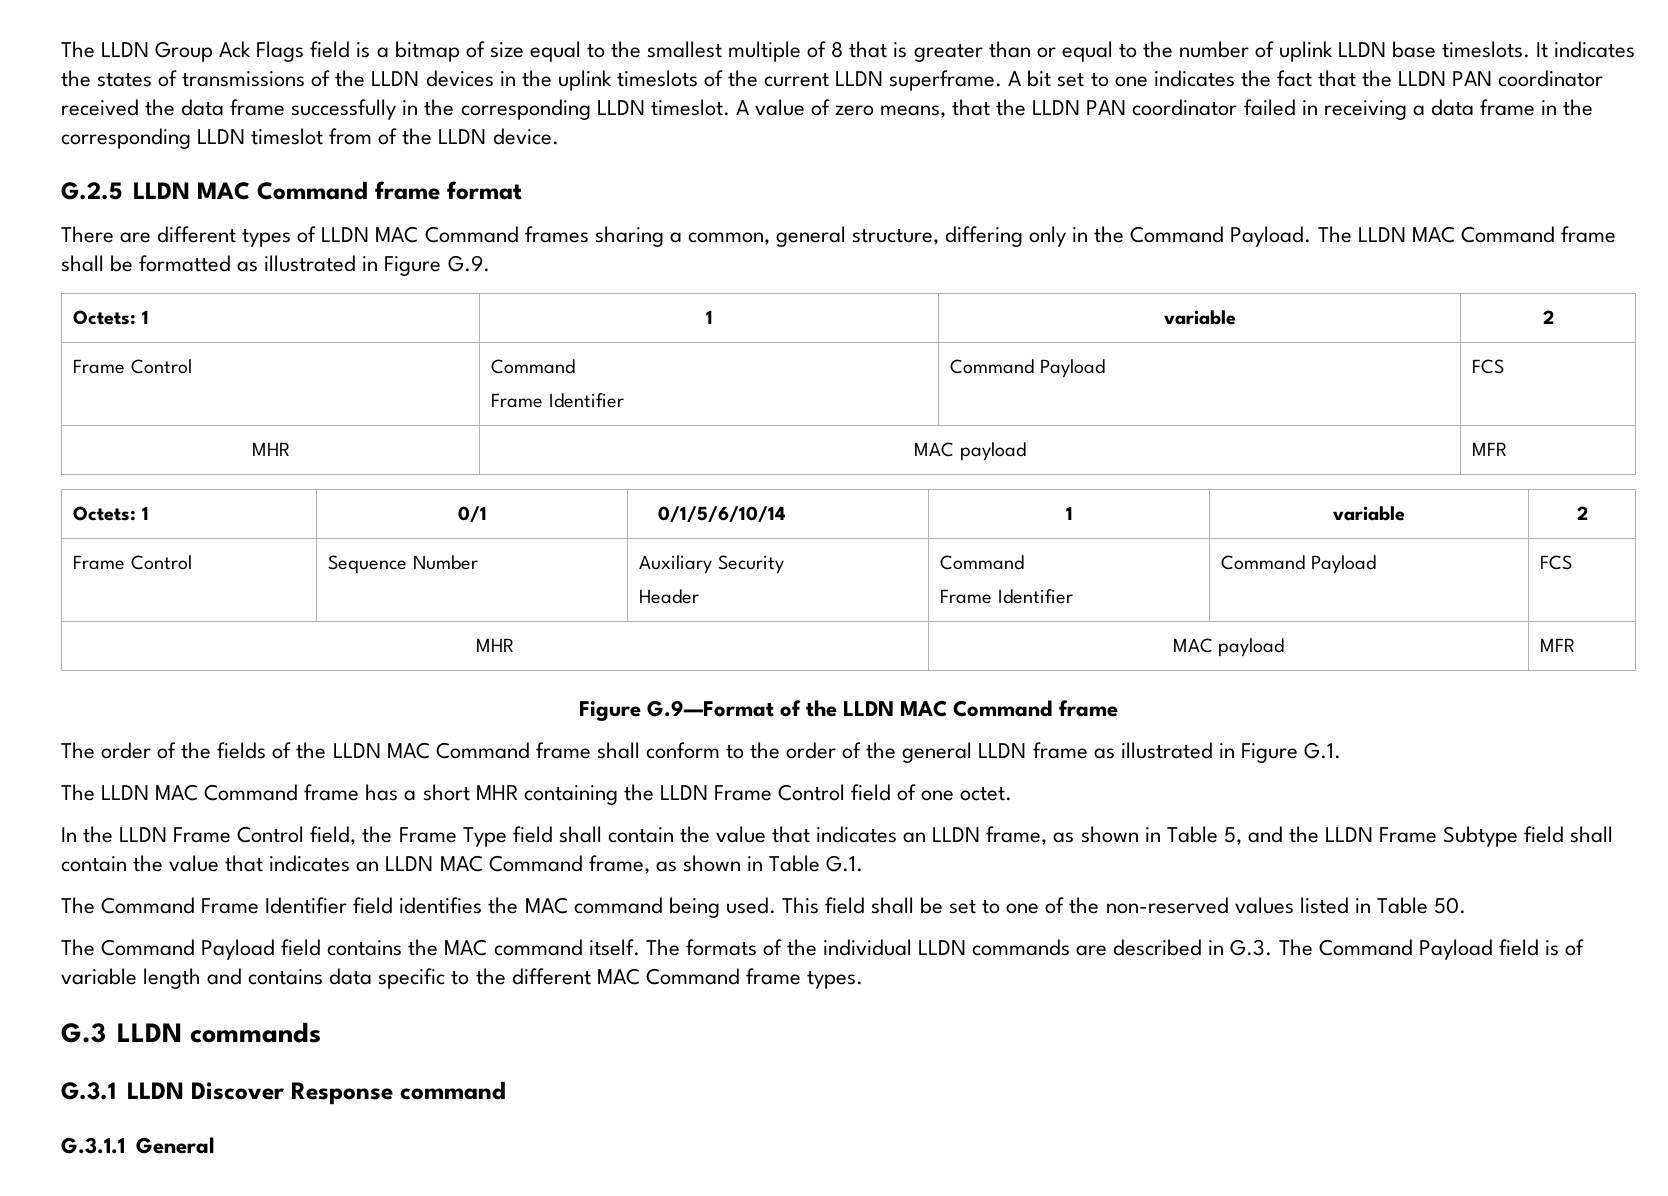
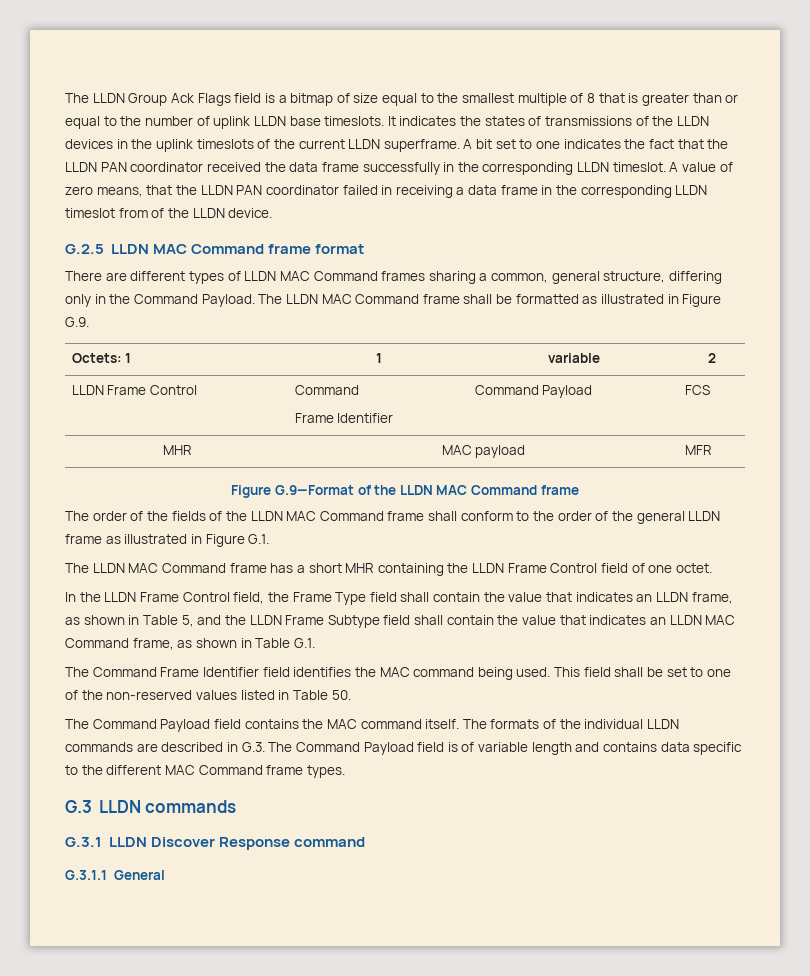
- Frame Control | Command
+ LLDN Frame Control | Command
- Octets: 1 | 0/1 | 0/1/5/6/10/14 | 1 | variable | 2
- Frame Control | Sequence Number | Auxiliary Security
- Header | Command
- Frame Identifier | Command Payload | FCS
- MHR | MAC payload | MFR

